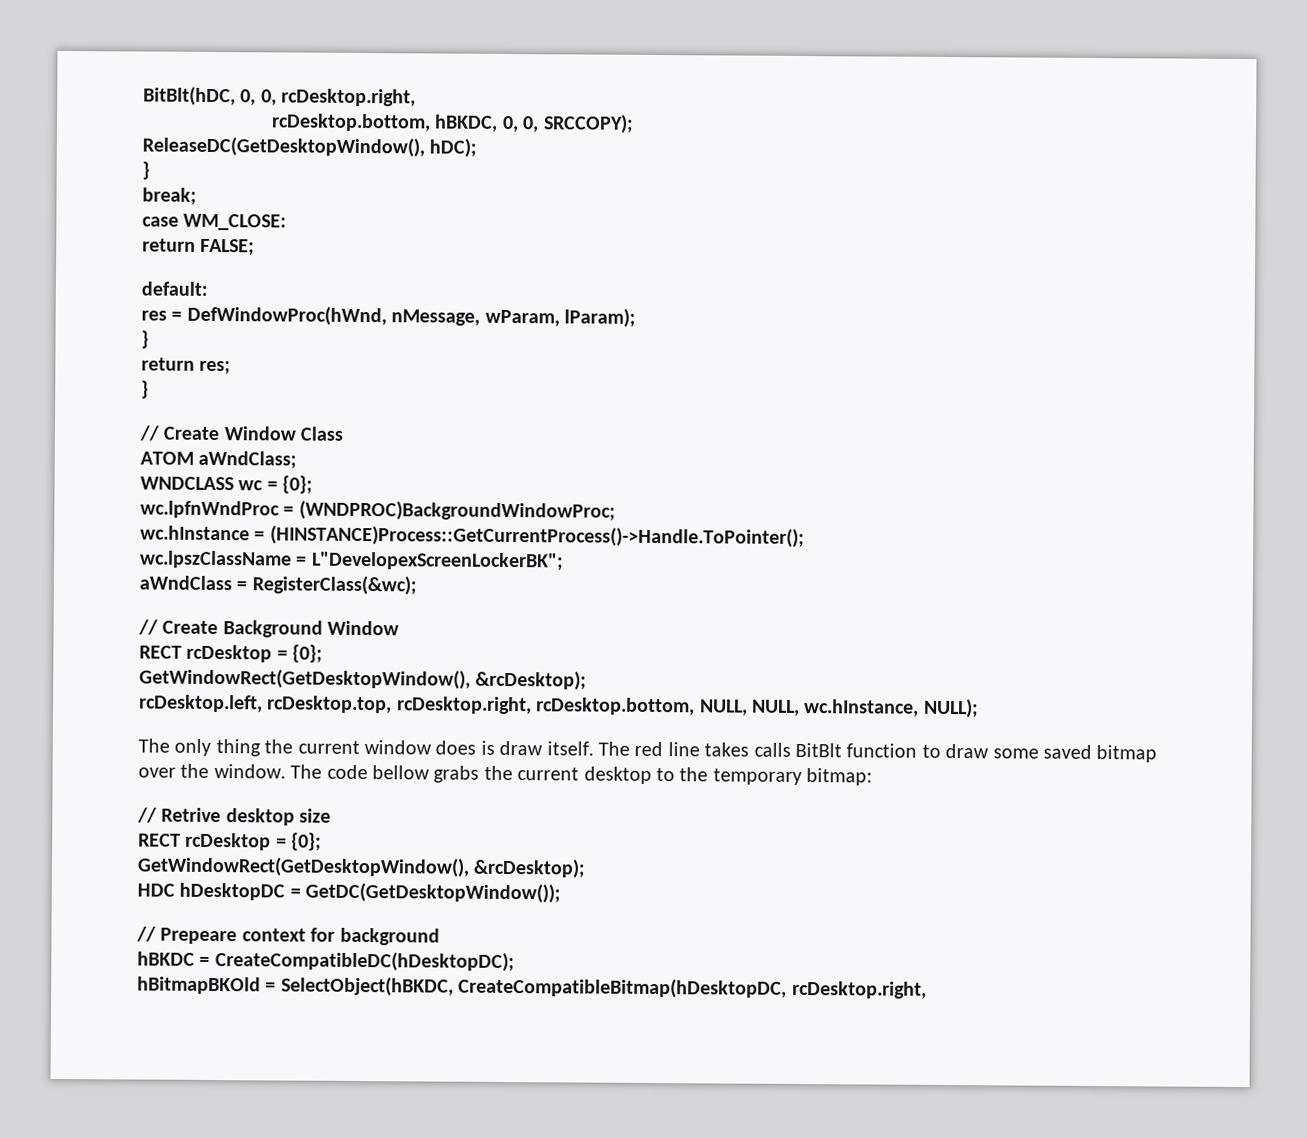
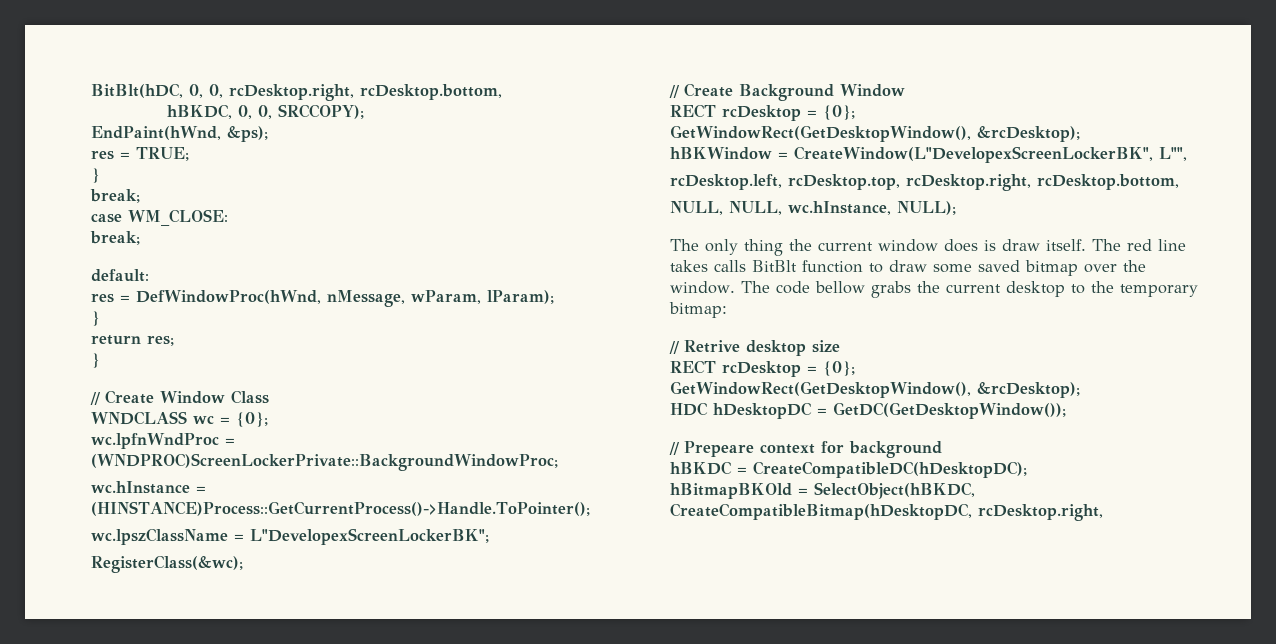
- BitBlt(hDC, 0, 0, rcDesktop.right,
- rcDesktop.bottom, hBKDC, 0, 0, SRCCOPY);
+ BitBlt(hDC, 0, 0, rcDesktop.right, rcDesktop.bottom,
+ hBKDC, 0, 0, SRCCOPY);
- ReleaseDC(GetDesktopWindow(), hDC);
+ EndPaint(hWnd, &ps);
+ res = TRUE;
  case WM_CLOSE:
- return FALSE;
+ break;
- ATOM aWndClass;
- wc.lpfnWndProc = (WNDPROC)BackgroundWindowProc;
+ wc.lpfnWndProc = (WNDPROC)ScreenLockerPrivate::BackgroundWindowProc;
- aWndClass = RegisterClass(&wc);
+ RegisterClass(&wc);
+ hBKWindow = CreateWindow(L"DevelopexScreenLockerBK", L"",
- rcDesktop.left, rcDesktop.top, rcDesktop.right, rcDesktop.bottom, NULL, NULL, wc.hInstance, NULL);
+ rcDesktop.left, rcDesktop.top, rcDesktop.right, rcDesktop.bottom,
+ NULL, NULL, wc.hInstance, NULL);

